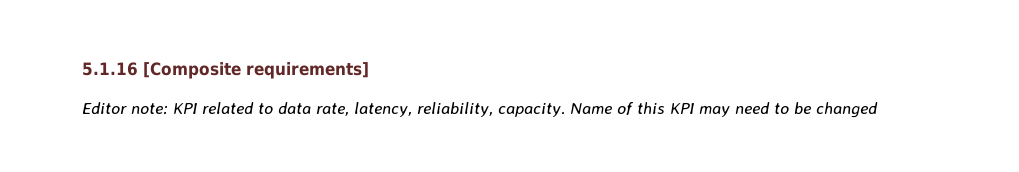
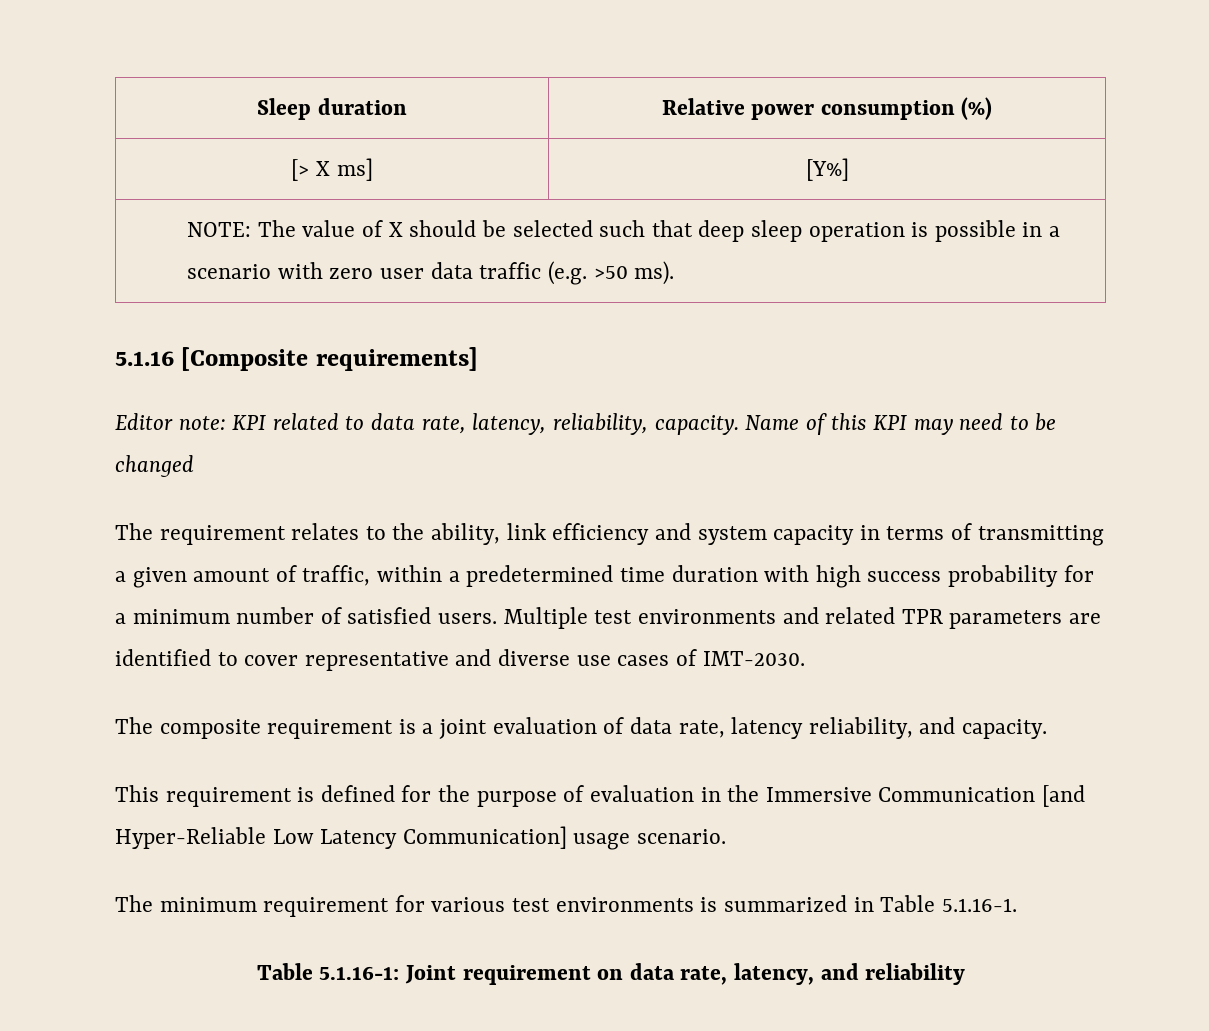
+ Sleep duration | Relative power consumption (%)
+ [> X ms] | [Y%]
+ NOTE: The value of X should be selected such that deep sleep operation is possible in a scenario with zero user data traffic (e.g. >50 ms).
+ The requirement relates to the ability, link efficiency and system capacity in terms of transmitting a given amount of traffic, within a predetermined time duration with high success probability for a minimum number of satisfied users. Multiple test environments and related TPR parameters are identified to cover representative and diverse use cases of IMT-2030.
+ The composite requirement is a joint evaluation of data rate, latency reliability, and capacity.
+ This requirement is defined for the purpose of evaluation in the Immersive Communication [and Hyper-Reliable Low Latency Communication] usage scenario.
+ The minimum requirement for various test environments is summarized in Table 5.1.16-1.
+ Table 5.1.16-1: Joint requirement on data rate, latency, and reliability

